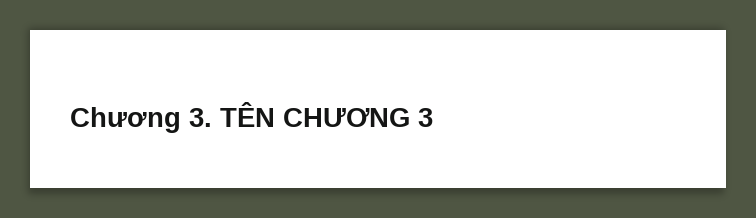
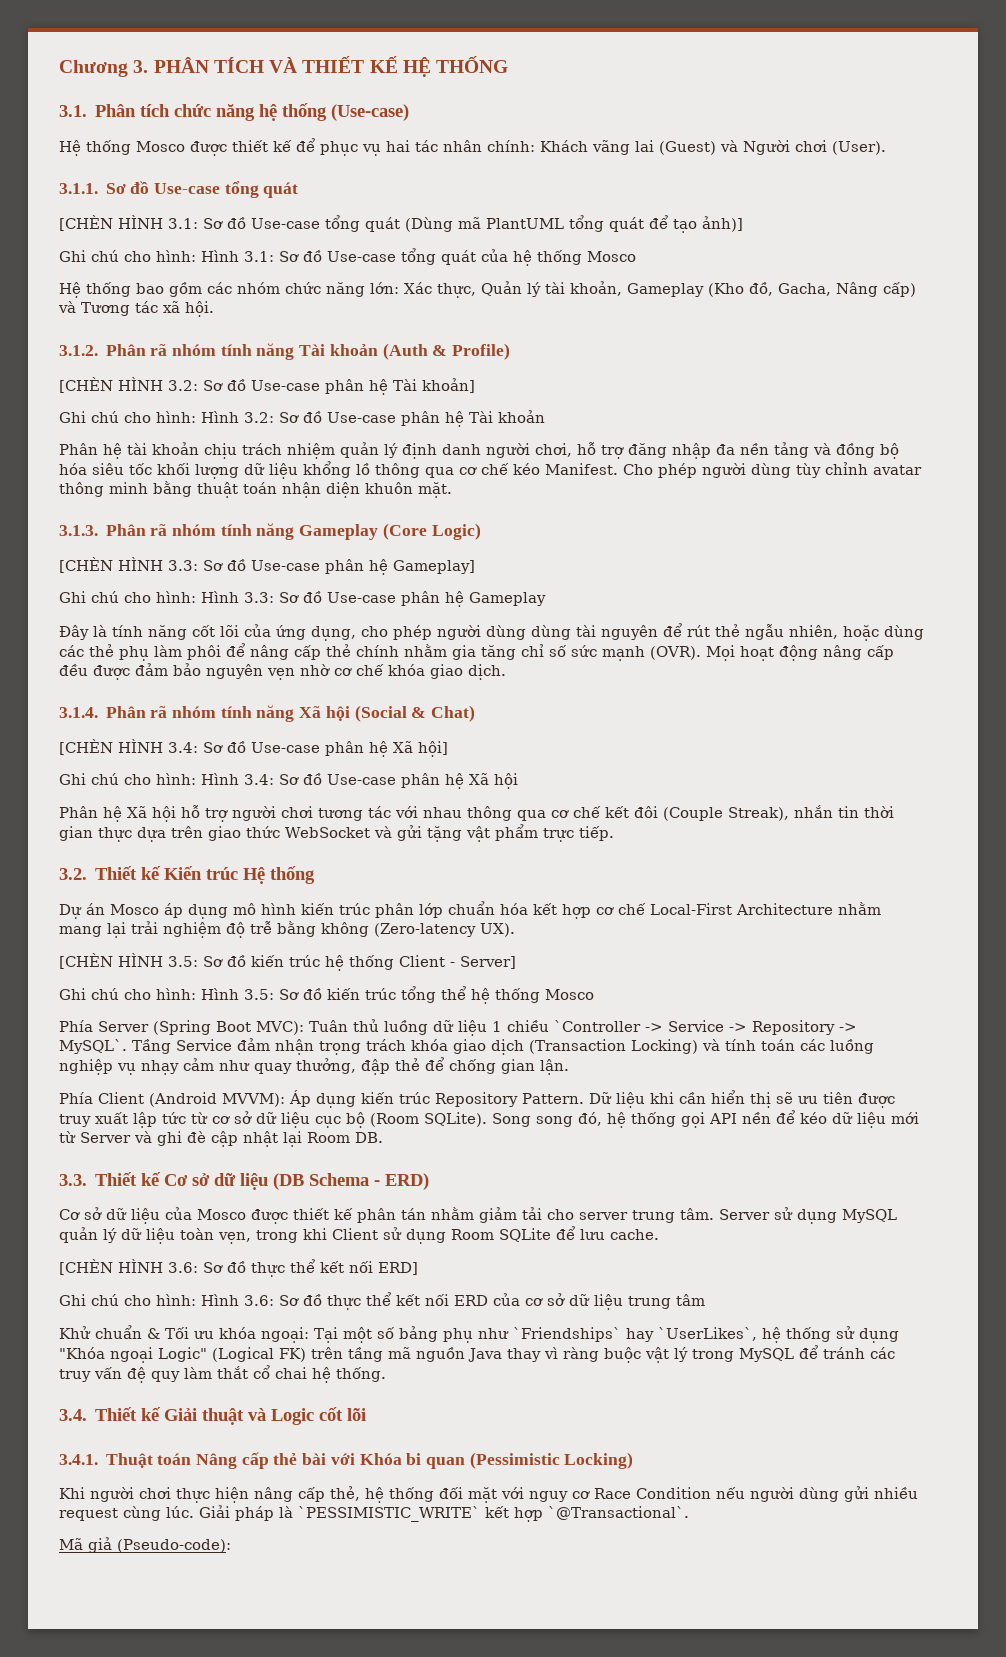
- Chương 3. TÊN CHƯƠNG 3
+ Chương 3. PHÂN TÍCH VÀ THIẾT KẾ HỆ THỐNG
+ 3.1. Phân tích chức năng hệ thống (Use-case)
+ Hệ thống Mosco được thiết kế để phục vụ hai tác nhân chính: Khách vãng lai (Guest) và Người chơi (User).
+ 3.1.1. Sơ đồ Use-case tổng quát
+ [CHÈN HÌNH 3.1: Sơ đồ Use-case tổng quát (Dùng mã PlantUML tổng quát để tạo ảnh)]
+ Ghi chú cho hình: Hình 3.1: Sơ đồ Use-case tổng quát của hệ thống Mosco
+ Hệ thống bao gồm các nhóm chức năng lớn: Xác thực, Quản lý tài khoản, Gameplay (Kho đồ, Gacha, Nâng cấp) và Tương tác xã hội.
+ 3.1.2. Phân rã nhóm tính năng Tài khoản (Auth & Profile)
+ [CHÈN HÌNH 3.2: Sơ đồ Use-case phân hệ Tài khoản]
+ Ghi chú cho hình: Hình 3.2: Sơ đồ Use-case phân hệ Tài khoản
+ Phân hệ tài khoản chịu trách nhiệm quản lý định danh người chơi, hỗ trợ đăng nhập đa nền tảng và đồng bộ hóa siêu tốc khối lượng dữ liệu khổng lồ thông qua cơ chế kéo Manifest. Cho phép người dùng tùy chỉnh avatar thông minh bằng thuật toán nhận diện khuôn mặt.
+ 3.1.3. Phân rã nhóm tính năng Gameplay (Core Logic)
+ [CHÈN HÌNH 3.3: Sơ đồ Use-case phân hệ Gameplay]
+ Ghi chú cho hình: Hình 3.3: Sơ đồ Use-case phân hệ Gameplay
+ Đây là tính năng cốt lõi của ứng dụng, cho phép người dùng dùng tài nguyên để rút thẻ ngẫu nhiên, hoặc dùng các thẻ phụ làm phôi để nâng cấp thẻ chính nhằm gia tăng chỉ số sức mạnh (OVR). Mọi hoạt động nâng cấp đều được đảm bảo nguyên vẹn nhờ cơ chế khóa giao dịch.
+ 3.1.4. Phân rã nhóm tính năng Xã hội (Social & Chat)
+ [CHÈN HÌNH 3.4: Sơ đồ Use-case phân hệ Xã hội]
+ Ghi chú cho hình: Hình 3.4: Sơ đồ Use-case phân hệ Xã hội
+ Phân hệ Xã hội hỗ trợ người chơi tương tác với nhau thông qua cơ chế kết đôi (Couple Streak), nhắn tin thời gian thực dựa trên giao thức WebSocket và gửi tặng vật phẩm trực tiếp.
+ 3.2. Thiết kế Kiến trúc Hệ thống
+ Dự án Mosco áp dụng mô hình kiến trúc phân lớp chuẩn hóa kết hợp cơ chế Local-First Architecture nhằm mang lại trải nghiệm độ trễ bằng không (Zero-latency UX).
+ [CHÈN HÌNH 3.5: Sơ đồ kiến trúc hệ thống Client - Server]
+ Ghi chú cho hình: Hình 3.5: Sơ đồ kiến trúc tổng thể hệ thống Mosco
+ Phía Server (Spring Boot MVC): Tuân thủ luồng dữ liệu 1 chiều `Controller -> Service -> Repository -> MySQL`. Tầng Service đảm nhận trọng trách khóa giao dịch (Transaction Locking) và tính toán các luồng nghiệp vụ nhạy cảm như quay thưởng, đập thẻ để chống gian lận.
+ Phía Client (Android MVVM): Áp dụng kiến trúc Repository Pattern. Dữ liệu khi cần hiển thị sẽ ưu tiên được truy xuất lập tức từ cơ sở dữ liệu cục bộ (Room SQLite). Song song đó, hệ thống gọi API nền để kéo dữ liệu mới từ Server và ghi đè cập nhật lại Room DB.
+ 3.3. Thiết kế Cơ sở dữ liệu (DB Schema - ERD)
+ Cơ sở dữ liệu của Mosco được thiết kế phân tán nhằm giảm tải cho server trung tâm. Server sử dụng MySQL quản lý dữ liệu toàn vẹn, trong khi Client sử dụng Room SQLite để lưu cache.
+ [CHÈN HÌNH 3.6: Sơ đồ thực thể kết nối ERD]
+ Ghi chú cho hình: Hình 3.6: Sơ đồ thực thể kết nối ERD của cơ sở dữ liệu trung tâm
+ Khử chuẩn & Tối ưu khóa ngoại: Tại một số bảng phụ như `Friendships` hay `UserLikes`, hệ thống sử dụng "Khóa ngoại Logic" (Logical FK) trên tầng mã nguồn Java thay vì ràng buộc vật lý trong MySQL để tránh các truy vấn đệ quy làm thắt cổ chai hệ thống.
+ 3.4. Thiết kế Giải thuật và Logic cốt lõi
+ 3.4.1. Thuật toán Nâng cấp thẻ bài với Khóa bi quan (Pessimistic Locking)
+ Khi người chơi thực hiện nâng cấp thẻ, hệ thống đối mặt với nguy cơ Race Condition nếu người dùng gửi nhiều request cùng lúc. Giải pháp là `PESSIMISTIC_WRITE` kết hợp `@Transactional`.
+ Mã giả (Pseudo-code):

